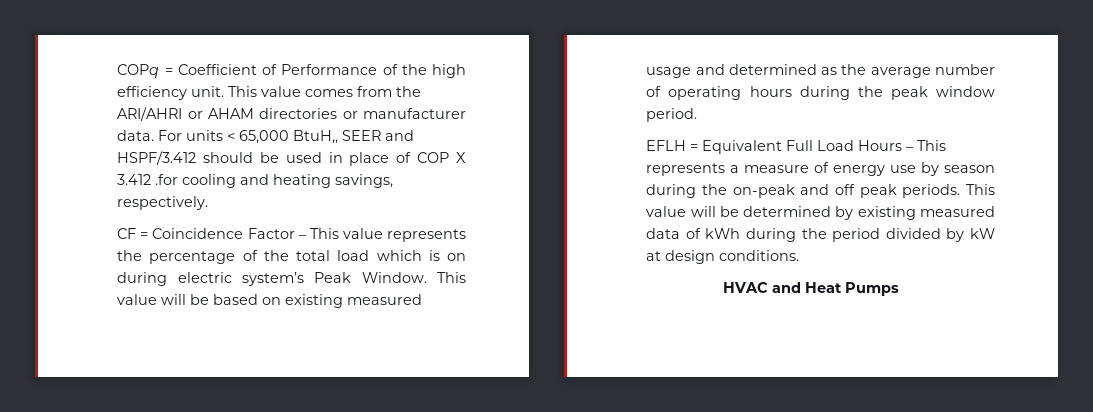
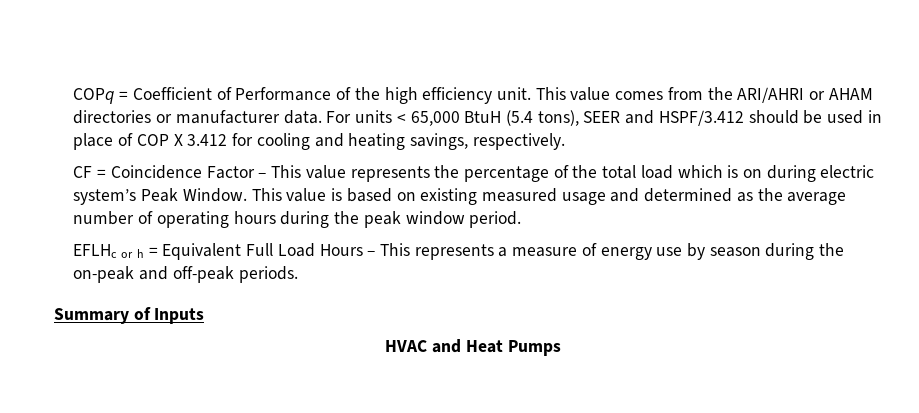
- For units < 65,000 BtuH,, SEER and HSPF/3.412 should be used in place of COP X 3.412 .for cooling and heating savings, respectively.
+ For units < 65,000 BtuH (5.4 tons), SEER and HSPF/3.412 should be used in place of COP X 3.412 for cooling and heating savings, respectively.
- This value will be based on existing measured usage and determined as the average number of operating hours during the peak window period.
+ This value is based on existing measured usage and determined as the average number of operating hours during the peak window period.
- EFLH = Equivalent Full Load Hours – This represents a measure of energy use by season during the on-peak and off peak periods. This value will be determined by existing measured data of kWh during the period divided by kW at design conditions.
+ EFLHc or h = Equivalent Full Load Hours – This represents a measure of energy use by season during the on-peak and off-peak periods.
+ Summary of Inputs

